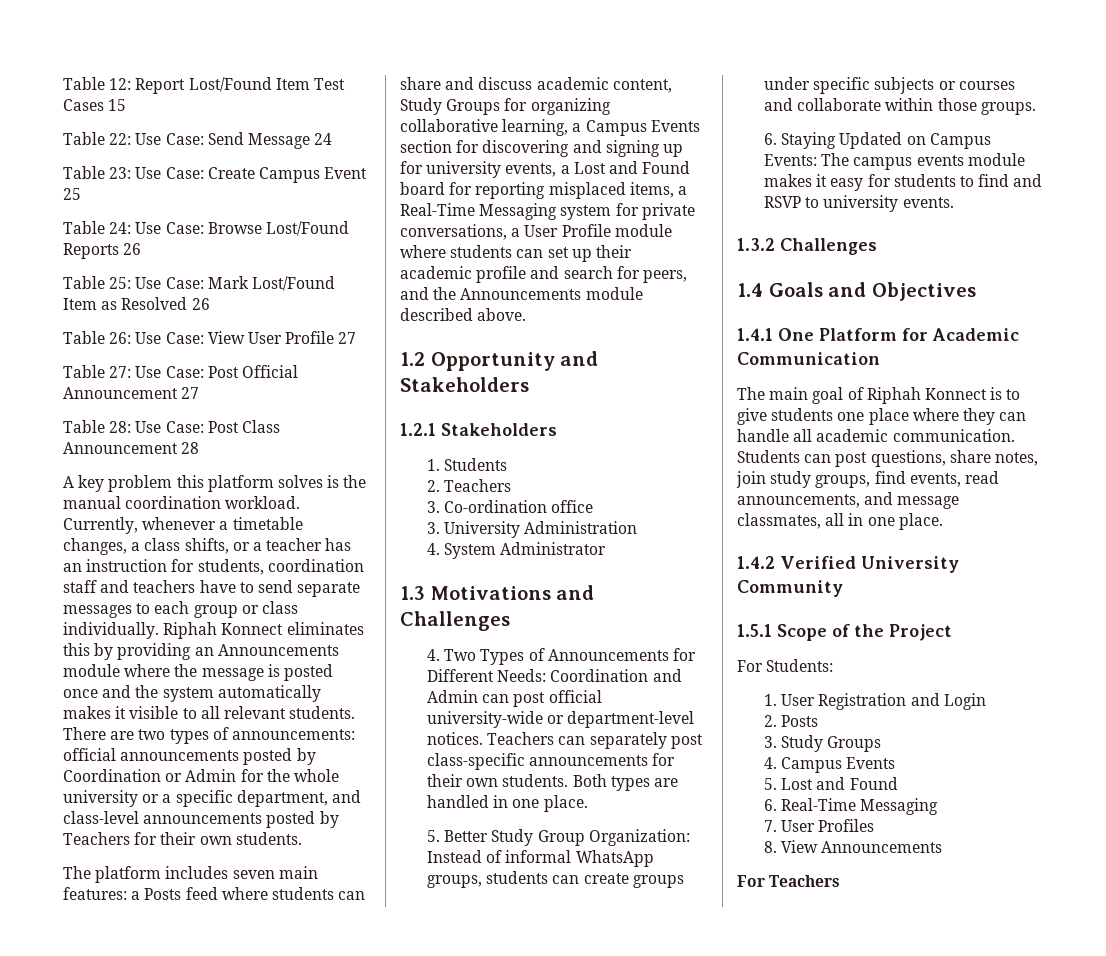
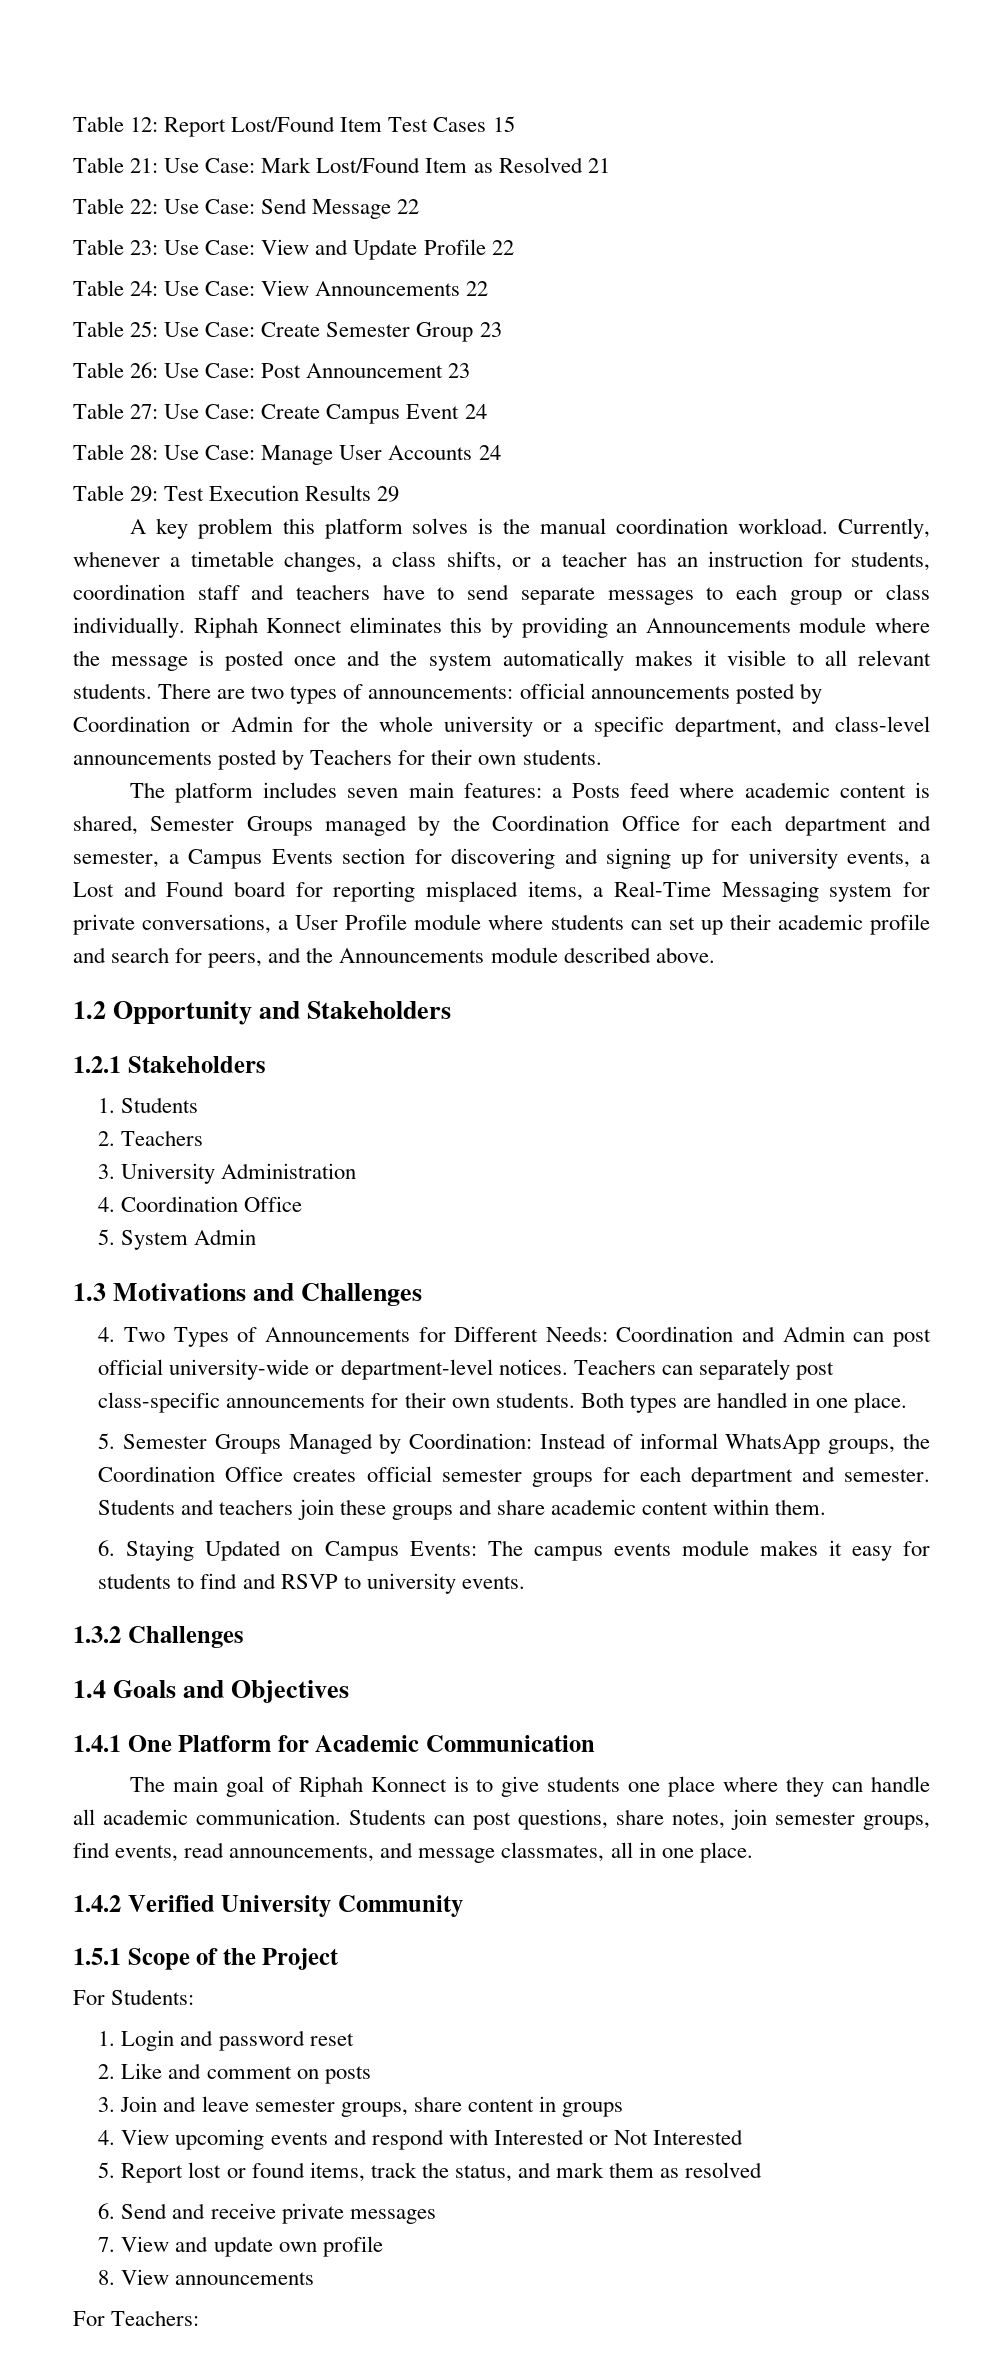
- Table 22: Use Case: Send Message 24
- Table 23: Use Case: Create Campus Event 25
- Table 24: Use Case: Browse Lost/Found Reports 26
- Table 25: Use Case: Mark Lost/Found Item as Resolved 26
+ Table 21: Use Case: Mark Lost/Found Item as Resolved 21
+ Table 22: Use Case: Send Message 22
+ Table 23: Use Case: View and Update Profile 22
+ Table 24: Use Case: View Announcements 22
+ Table 25: Use Case: Create Semester Group 23
- Table 26: Use Case: View User Profile 27
+ Table 26: Use Case: Post Announcement 23
- Table 27: Use Case: Post Official Announcement 27
+ Table 27: Use Case: Create Campus Event 24
- Table 28: Use Case: Post Class Announcement 28
+ Table 28: Use Case: Manage User Accounts 24
+ Table 29: Test Execution Results 29
- The platform includes seven main features: a Posts feed where students can share and discuss academic content, Study Groups for organizing collaborative learning, a Campus Events section for discovering and signing up for university events, a Lost and Found board for reporting misplaced items, a Real-Time Messaging system for private conversations, a User Profile module where students can set up their academic profile and search for peers, and the Announcements module described above.
+ The platform includes seven main features: a Posts feed where academic content is shared, Semester Groups managed by the Coordination Office for each department and semester, a Campus Events section for discovering and signing up for university events, a Lost and Found board for reporting misplaced items, a Real-Time Messaging system for private conversations, a User Profile module where students can set up their academic profile and search for peers, and the Announcements module described above.
- 3. Co-ordination office
- 4. System Administrator
+ 4. Coordination Office
+ 5. System Admin
- 5. Better Study Group Organization: Instead of informal WhatsApp groups, students can create groups under specific subjects or courses and collaborate within those groups.
+ 5. Semester Groups Managed by Coordination: Instead of informal WhatsApp groups, the Coordination Office creates official semester groups for each department and semester. Students and teachers join these groups and share academic content within them.
- Students can post questions, share notes, join study groups, find events, read announcements, and message classmates, all in one place.
+ Students can post questions, share notes, join semester groups, find events, read announcements, and message classmates, all in one place.
- 1. User Registration and Login
- 2. Posts
- 3. Study Groups
- 4. Campus Events
- 5. Lost and Found
- 6. Real-Time Messaging
- 7. User Profiles
+ 1. Login and password reset
+ 2. Like and comment on posts
+ 3. Join and leave semester groups, share content in groups
+ 4. View upcoming events and respond with Interested or Not Interested
+ 5. Report lost or found items, track the status, and mark them as resolved
+ 6. Send and receive private messages
+ 7. View and update own profile
- 8. View Announcements
- For Teachers
+ 8. View announcements
+ For Teachers:

